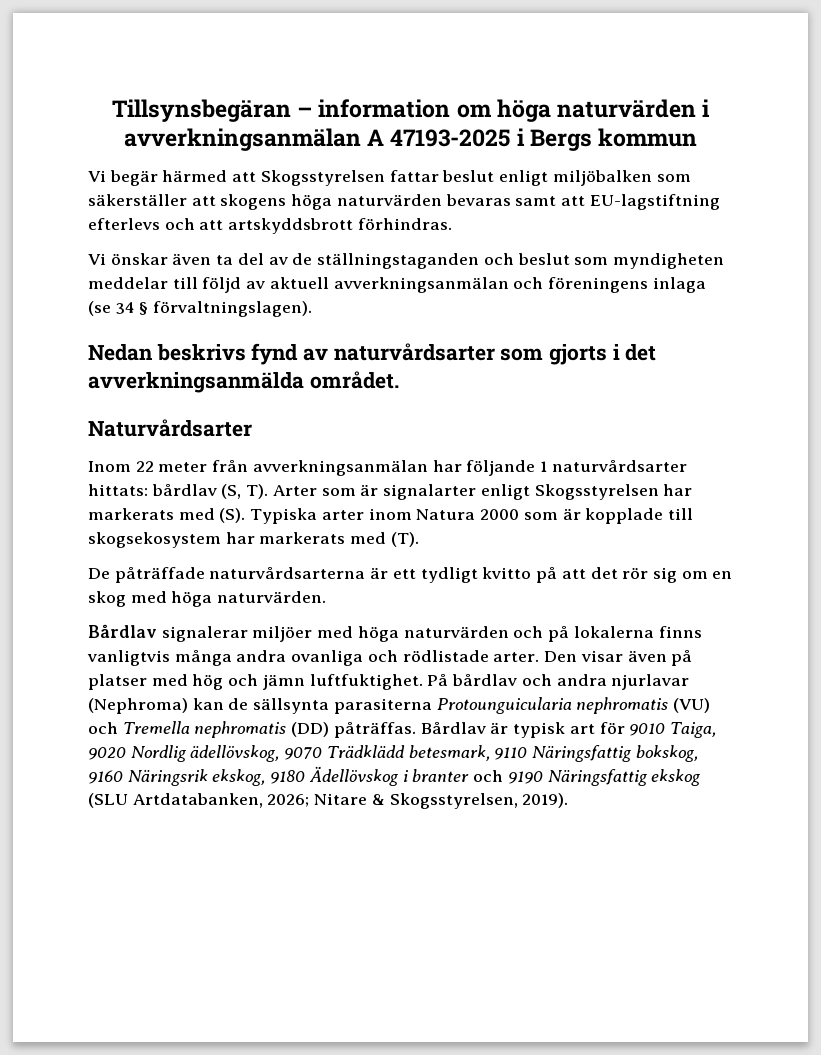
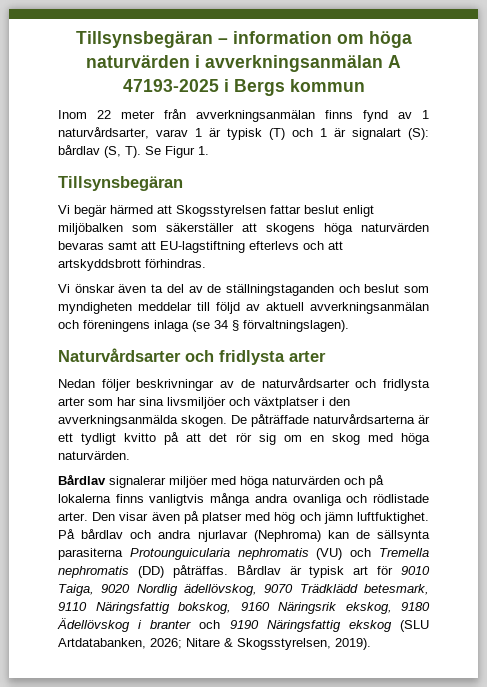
+ Inom 22 meter från avverkningsanmälan finns fynd av 1 naturvårdsarter, varav 1 är typisk (T) och 1 är signalart (S): bårdlav (S, T). Se Figur 1.
+ Tillsynsbegäran
- Nedan beskrivs fynd av naturvårdsarter som gjorts i det avverkningsanmälda området.
- Naturvårdsarter
- Inom 22 meter från avverkningsanmälan har följande 1 naturvårdsarter hittats: bårdlav (S, T). Arter som är signalarter enligt Skogsstyrelsen har markerats med (S). Typiska arter inom Natura 2000 som är kopplade till skogsekosystem har markerats med (T).
- De påträffade naturvårdsarterna är ett tydligt kvitto på att det rör sig om en skog med höga naturvärden.
+ Naturvårdsarter och fridlysta arter
+ Nedan följer beskrivningar av de naturvårdsarter och fridlysta arter som har sina livsmiljöer och växtplatser i den avverkningsanmälda skogen. De påträffade naturvårdsarterna är ett tydligt kvitto på att det rör sig om en skog med höga naturvärden.

